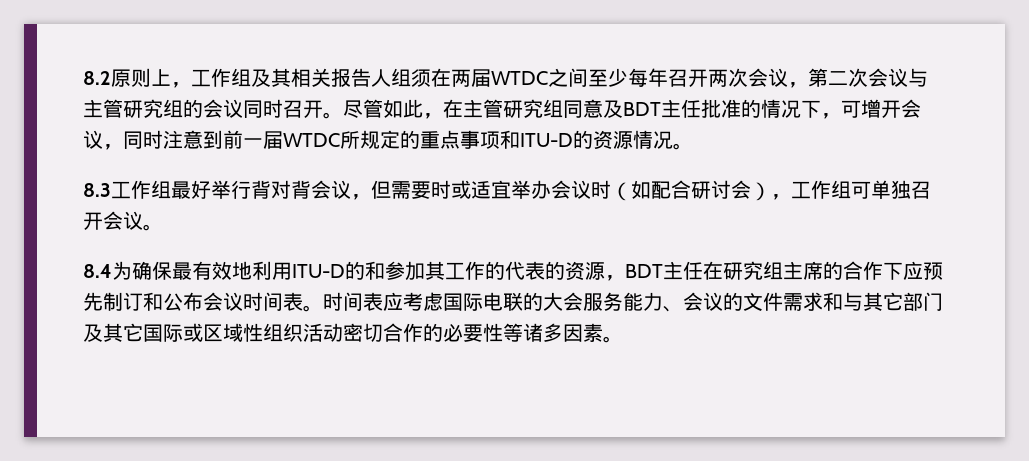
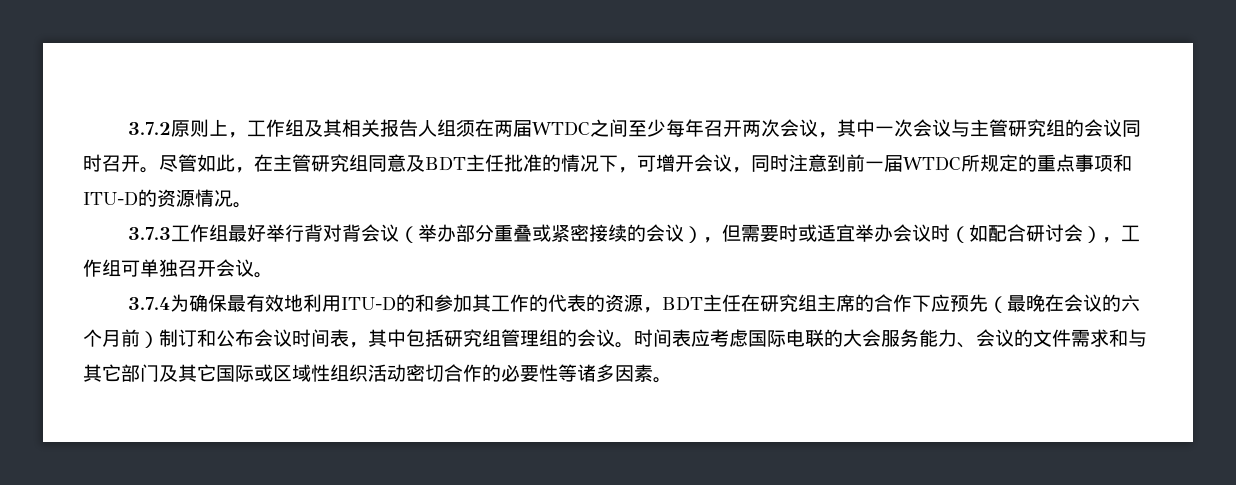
- 8.2原则上，工作组及其相关报告人组须在两届WTDC之间至少每年召开两次会议，第二次会议与主管研究组的会议同时召开。
+ 3.7.2原则上，工作组及其相关报告人组须在两届WTDC之间至少每年召开两次会议，其中一次会议与主管研究组的会议同时召开。
- 8.3工作组最好举行背对背会议，但需要时或适宜举办会议时（如配合研讨会），工作组可单独召开会议。
+ 3.7.3工作组最好举行背对背会议（举办部分重叠或紧密接续的会议），但需要时或适宜举办会议时（如配合研讨会），工作组可单独召开会议。
- 8.4为确保最有效地利用ITU-D的和参加其工作的代表的资源，BDT主任在研究组主席的合作下应预先制订和公布会议时间表。
+ 3.7.4为确保最有效地利用ITU-D的和参加其工作的代表的资源，BDT主任在研究组主席的合作下应预先（最晚在会议的六个月前）制订和公布会议时间表，其中包括研究组管理组的会议。

